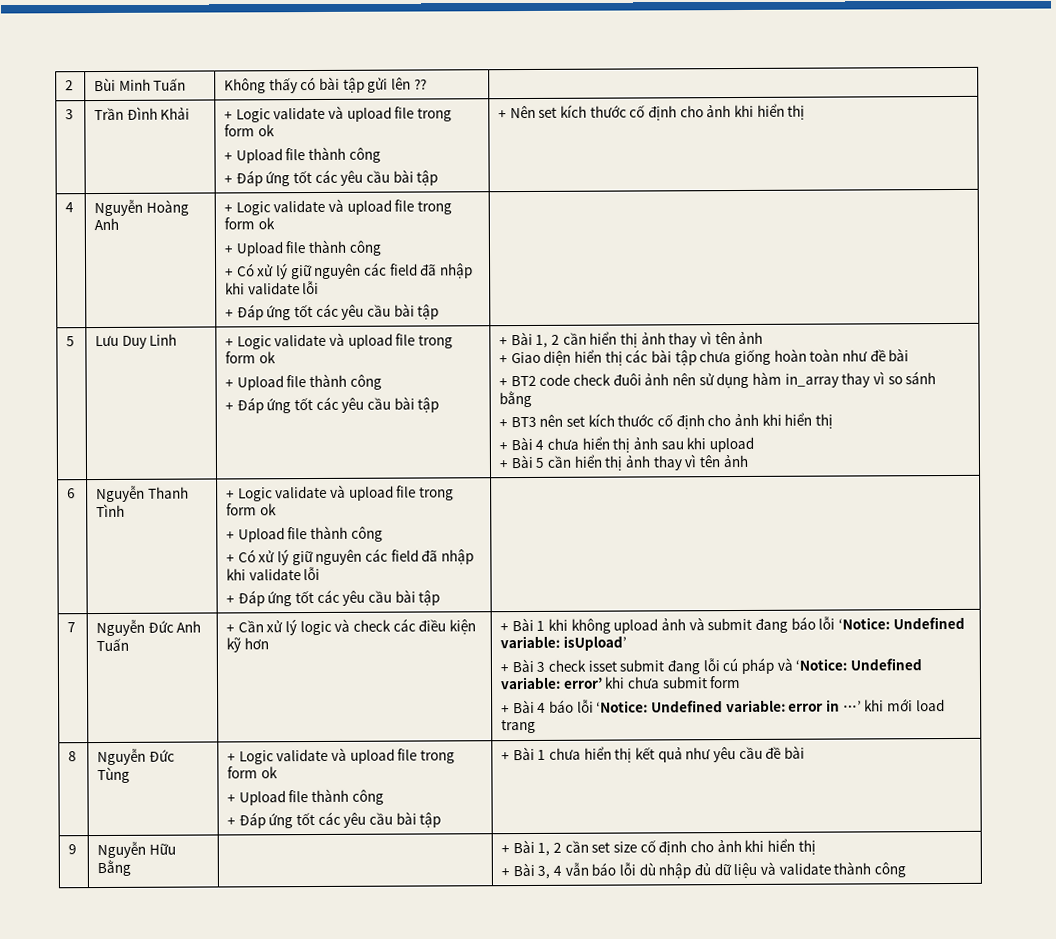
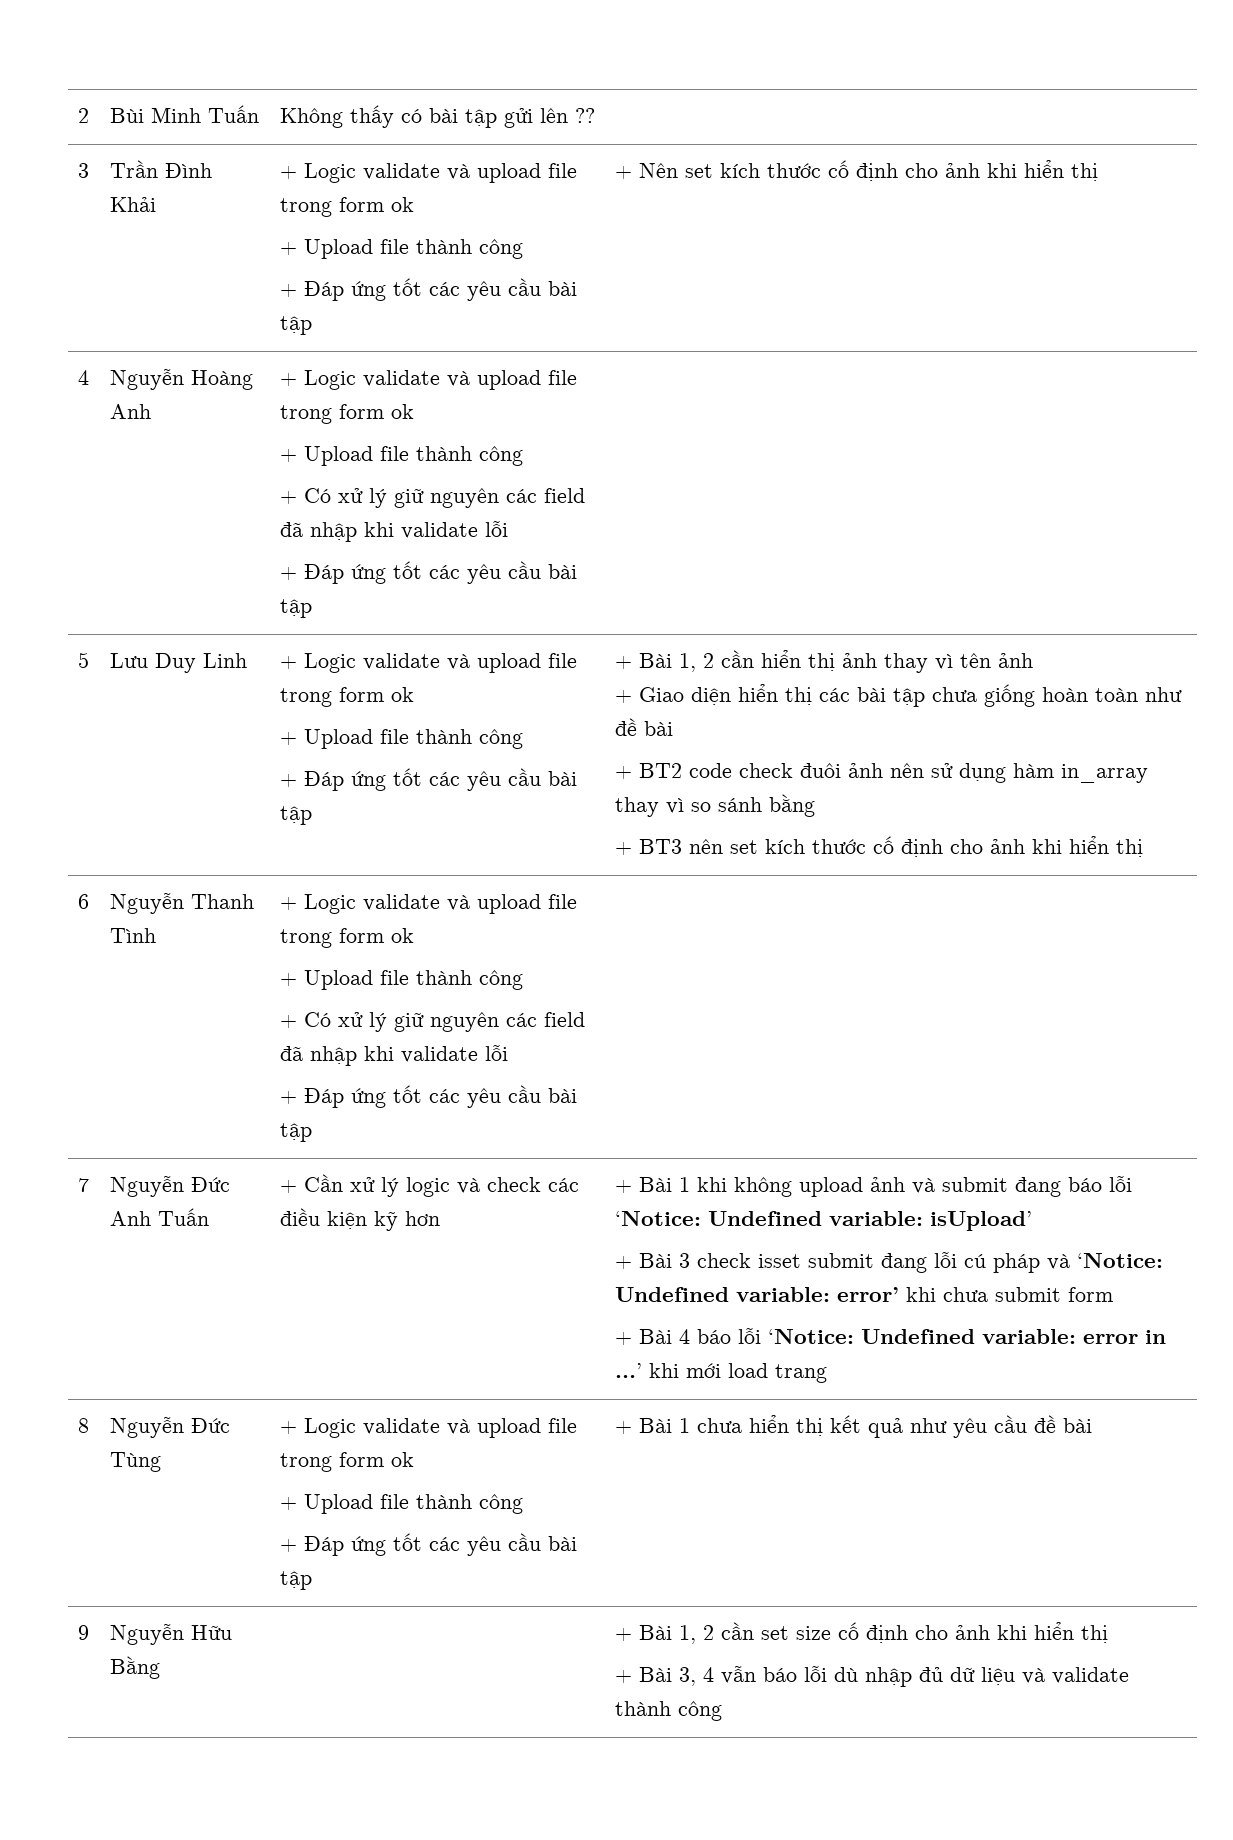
- + Bài 4 chưa hiển thị ảnh sau khi upload
- + Bài 5 cần hiển thị ảnh thay vì tên ảnh

